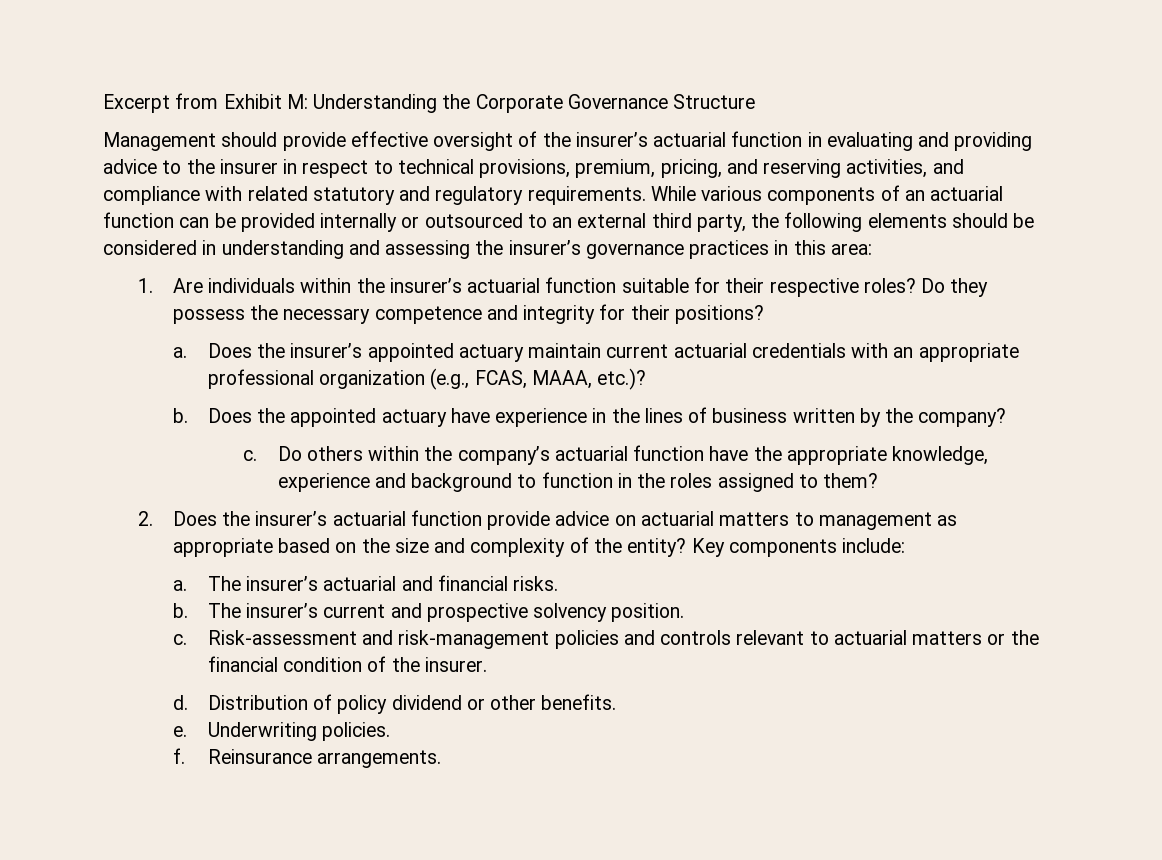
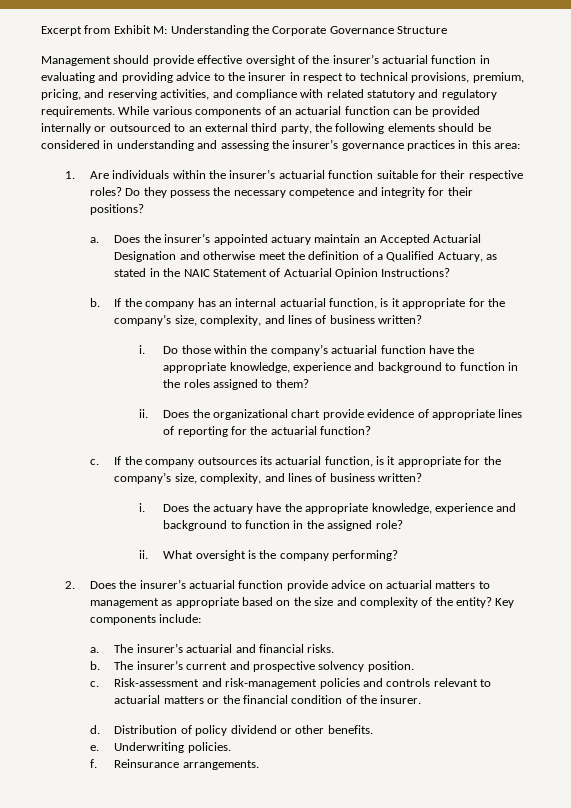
- Does the insurer’s appointed actuary maintain current actuarial credentials with an appropriate professional organization (e.g., FCAS, MAAA, etc.)?
- b. Does the appointed actuary have experience in the lines of business written by the company?
- c. Do others within the company’s actuarial function have the appropriate knowledge, experience and background to function in the roles assigned to them?
+ Does the insurer’s appointed actuary maintain an Accepted Actuarial Designation and otherwise meet the definition of a Qualified Actuary, as stated in the NAIC Statement of Actuarial Opinion Instructions?
+ b. If the company has an internal actuarial function, is it appropriate for the company’s size, complexity, and lines of business written?
+ i. Do those within the company’s actuarial function have the appropriate knowledge, experience and background to function in the roles assigned to them?
+ ii. Does the organizational chart provide evidence of appropriate lines of reporting for the actuarial function?
+ c. If the company outsources its actuarial function, is it appropriate for the company’s size, complexity, and lines of business written?
+ i. Does the actuary have the appropriate knowledge, experience and background to function in the assigned role?
+ ii. What oversight is the company performing?

